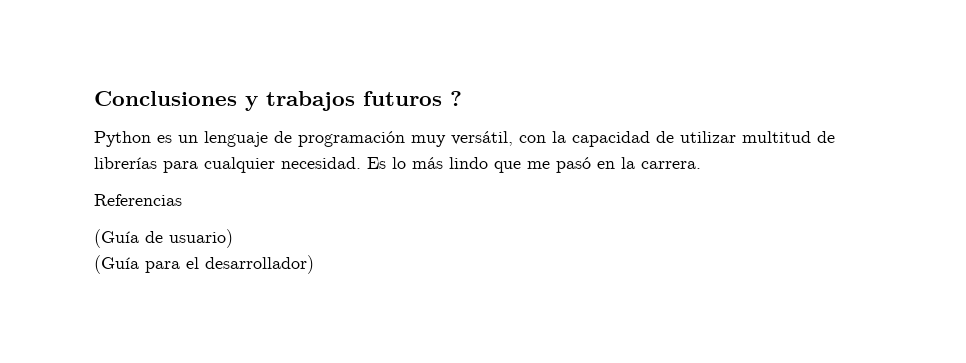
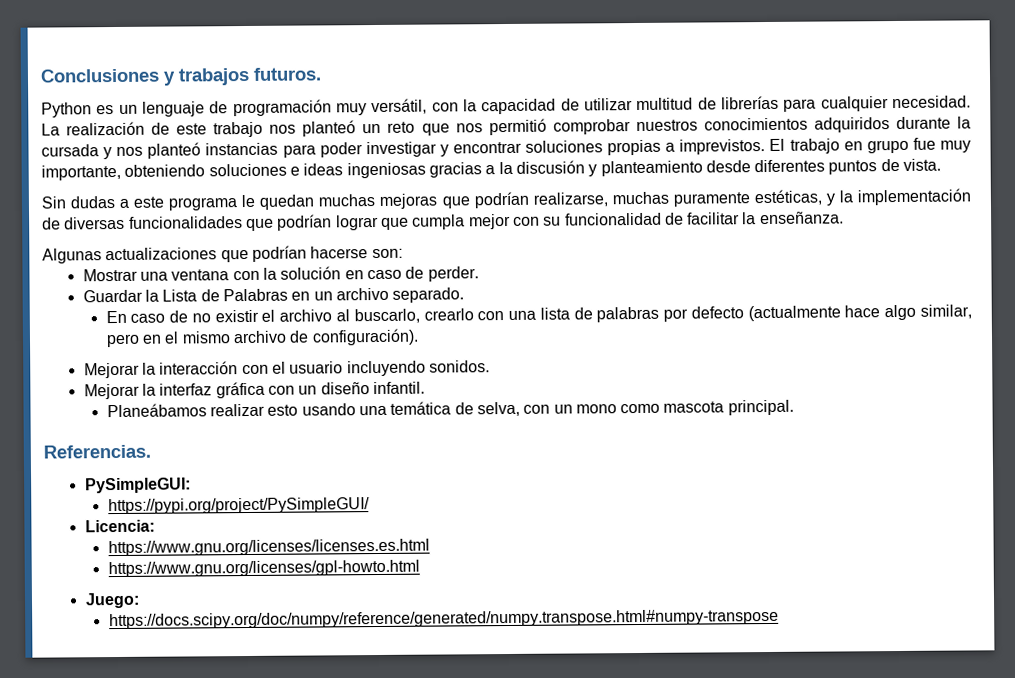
- Conclusiones y trabajos futuros ?
+ Conclusiones y trabajos futuros.
- Es lo más lindo que me pasó en la carrera.
- Referencias
- (Guía de usuario)
- (Guía para el desarrollador)
+ La realización de este trabajo nos planteó un reto que nos permitió comprobar nuestros conocimientos adquiridos durante la cursada y nos planteó instancias para poder investigar y encontrar soluciones propias a imprevistos. El trabajo en grupo fue muy importante, obteniendo soluciones e ideas ingeniosas gracias a la discusión y planteamiento desde diferentes puntos de vista.
+ Sin dudas a este programa le quedan muchas mejoras que podrían realizarse, muchas puramente estéticas, y la implementación de diversas funcionalidades que podrían lograr que cumpla mejor con su funcionalidad de facilitar la enseñanza.
+ Algunas actualizaciones que podrían hacerse son:
+ Mostrar una ventana con la solución en caso de perder.
+ Guardar la Lista de Palabras en un archivo separado.
+ En caso de no existir el archivo al buscarlo, crearlo con una lista de palabras por defecto (actualmente hace algo similar, pero en el mismo archivo de configuración).
+ Mejorar la interacción con el usuario incluyendo sonidos.
+ Mejorar la interfaz gráfica con un diseño infantil.
+ Planeábamos realizar esto usando una temática de selva, con un mono como mascota principal.
+ Referencias.
+ PySimpleGUI:
+ https://pypi.org/project/PySimpleGUI/
+ Licencia:
+ https://www.gnu.org/licenses/licenses.es.html
+ https://www.gnu.org/licenses/gpl-howto.html
+ Juego:
+ https://docs.scipy.org/doc/numpy/reference/generated/numpy.transpose.html#numpy-transpose

